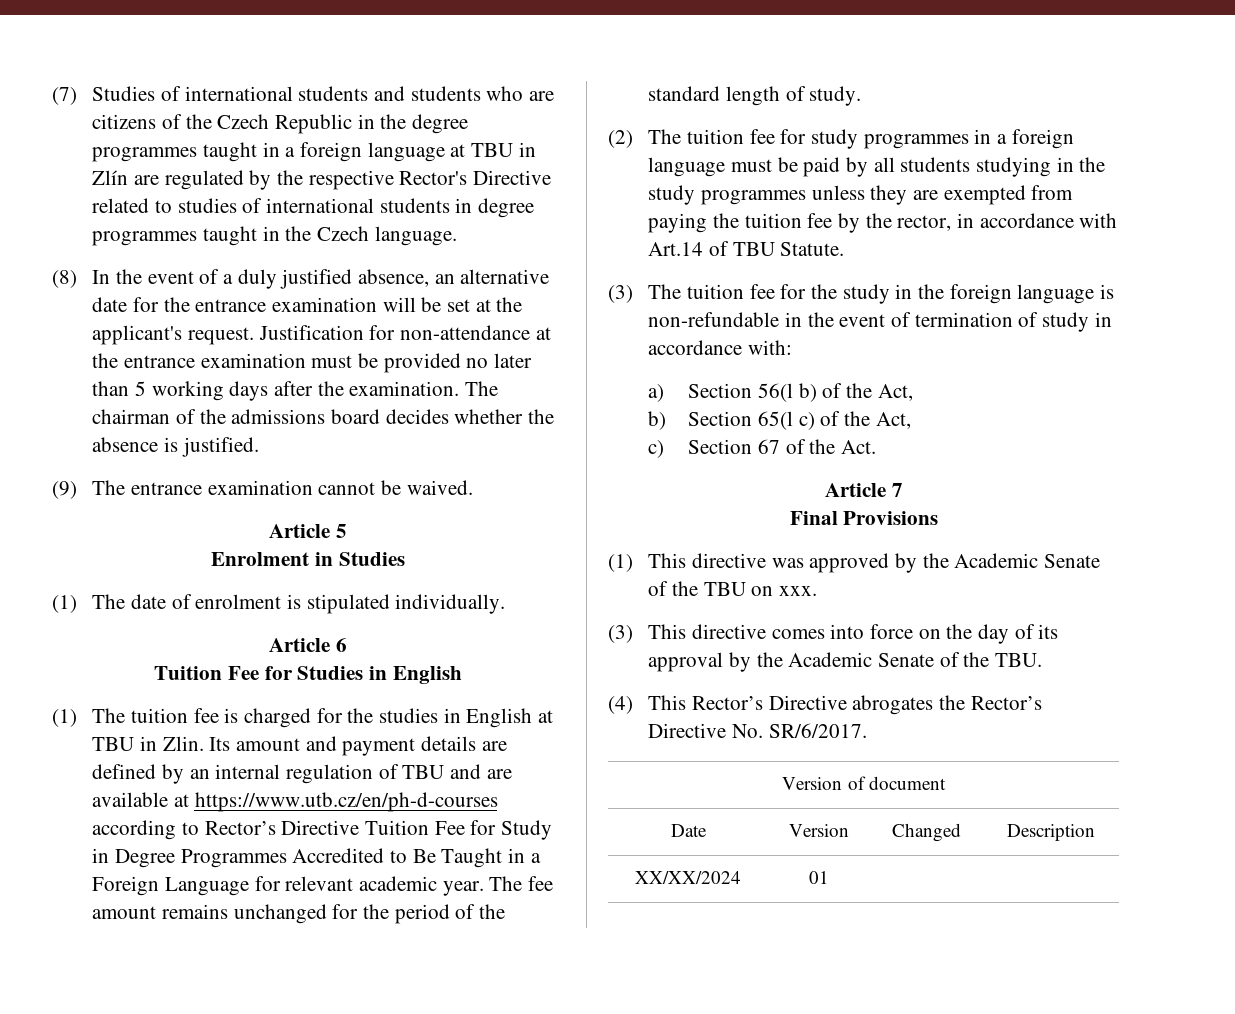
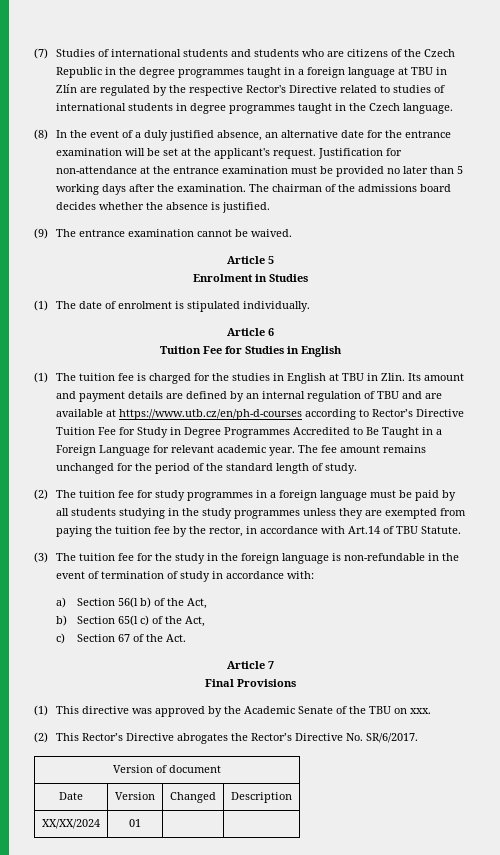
- (3) This directive comes into force on the day of its approval by the Academic Senate of the TBU.
- (4) This Rector’s Directive abrogates the Rector’s Directive No. SR/6/2017.
+ (2) This Rector’s Directive abrogates the Rector’s Directive No. SR/6/2017.

